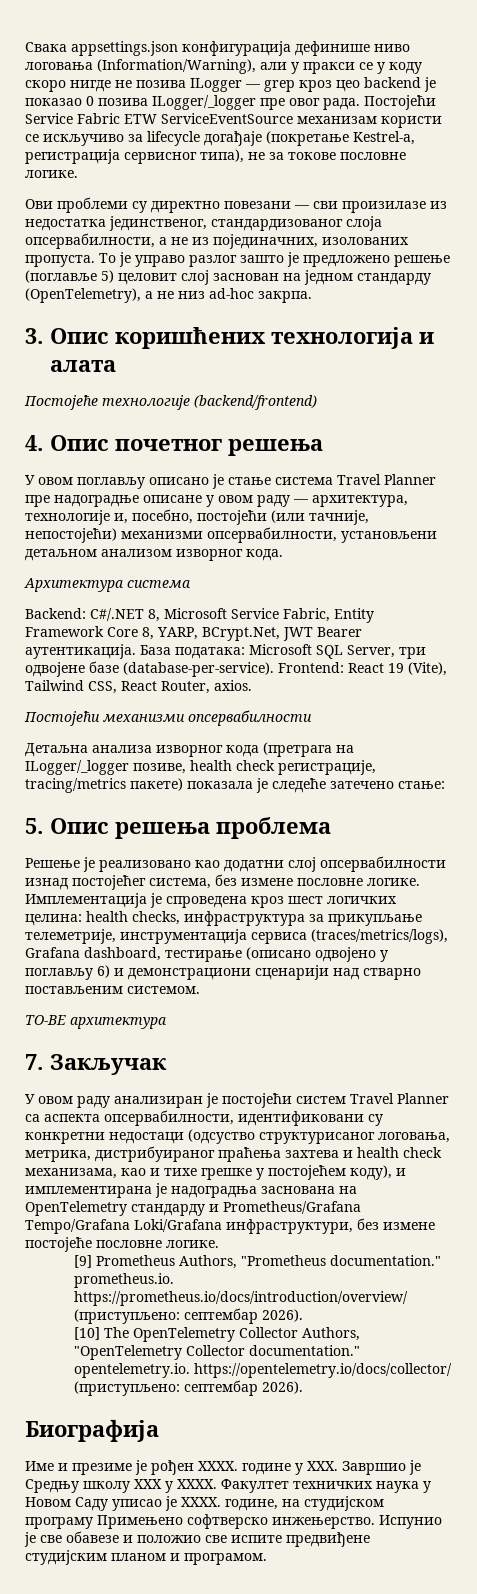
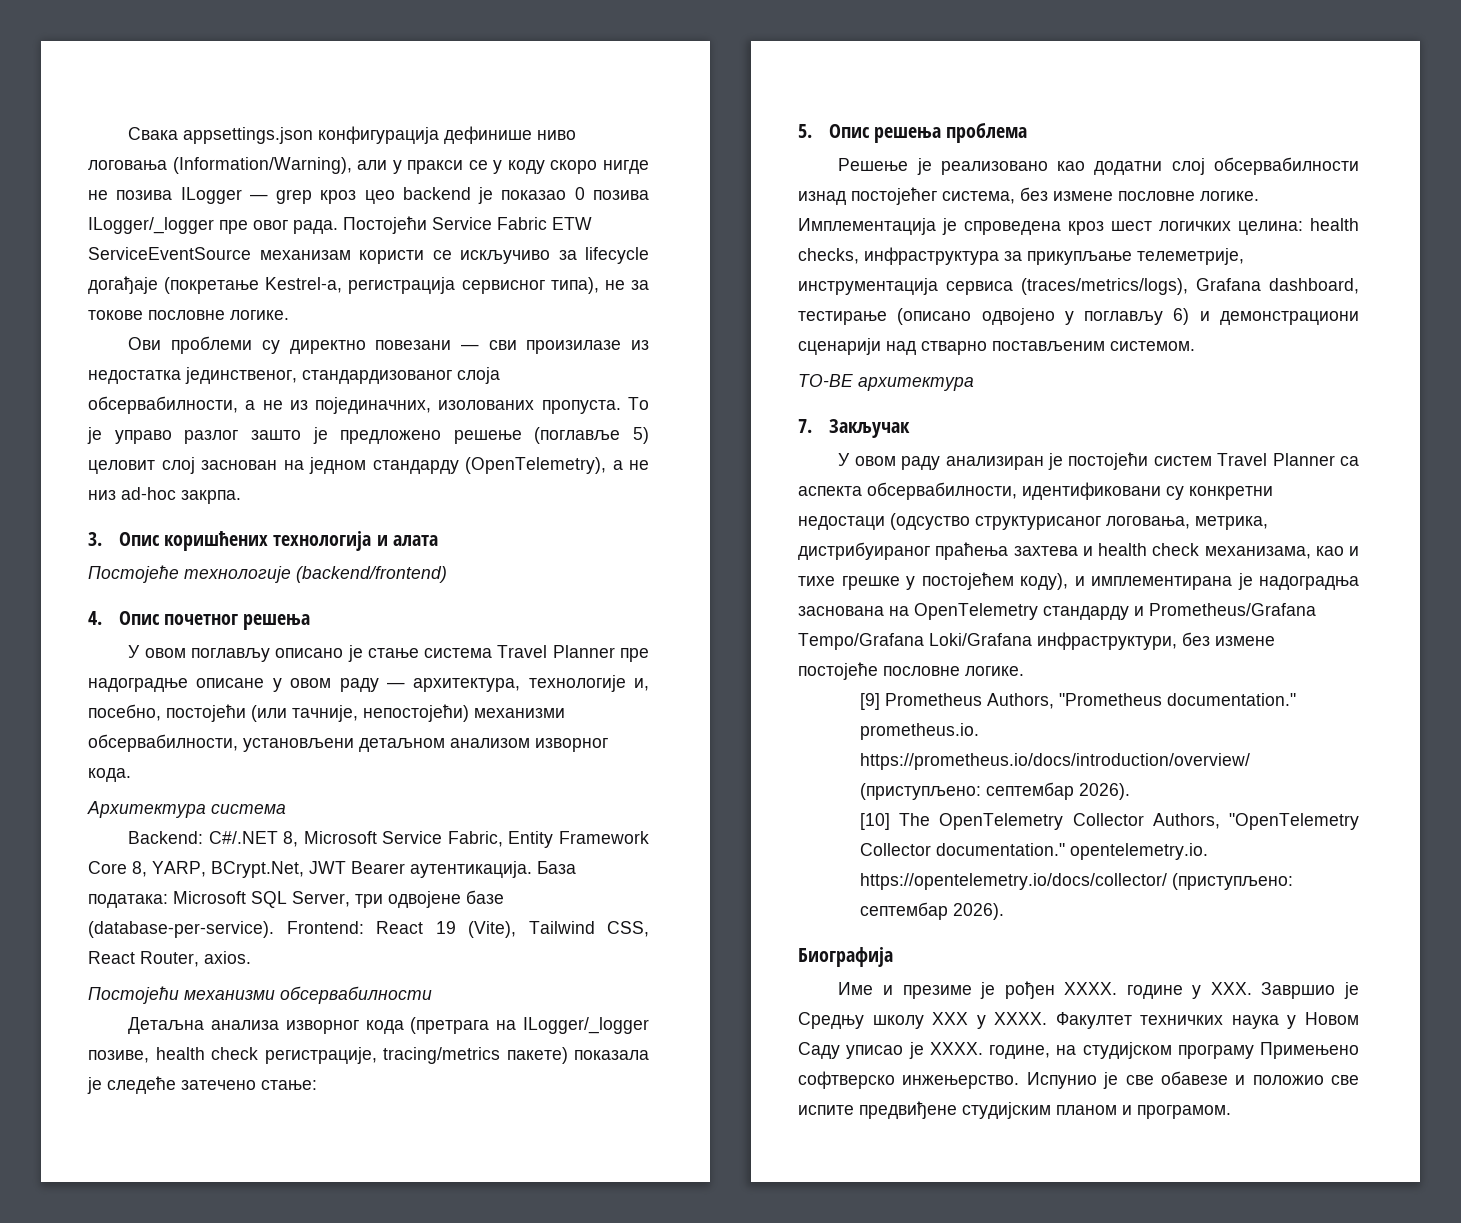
- Ови проблеми су директно повезани — сви произилазе из недостатка јединственог, стандардизованог слоја опсервабилности, а не из појединачних, изолованих пропуста.
+ Ови проблеми су директно повезани — сви произилазе из недостатка јединственог, стандардизованог слоја обсервабилности, а не из појединачних, изолованих пропуста.
- У овом поглављу описано је стање система Travel Planner пре надоградње описане у овом раду — архитектура, технологије и, посебно, постојећи (или тачније, непостојећи) механизми опсервабилности, установљени детаљном анализом изворног кода.
+ У овом поглављу описано је стање система Travel Planner пре надоградње описане у овом раду — архитектура, технологије и, посебно, постојећи (или тачније, непостојећи) механизми обсервабилности, установљени детаљном анализом изворног кода.
- Постојећи механизми опсервабилности
+ Постојећи механизми обсервабилности
- Решење је реализовано као додатни слој опсервабилности изнад постојећег система, без измене пословне логике.
+ Решење је реализовано као додатни слој обсервабилности изнад постојећег система, без измене пословне логике.
- У овом раду анализиран је постојећи систем Travel Planner са аспекта опсервабилности, идентификовани су конкретни недостаци (одсуство структурисаног логовања, метрика, дистрибуираног праћења захтева и health check механизама, као и тихе грешке у постојећем коду), и имплементирана је надоградња заснована на OpenTelemetry стандарду и Prometheus/Grafana Tempo/Grafana Loki/Grafana инфраструктури, без измене постојеће пословне логике.
+ У овом раду анализиран је постојећи систем Travel Planner са аспекта обсервабилности, идентификовани су конкретни недостаци (одсуство структурисаног логовања, метрика, дистрибуираног праћења захтева и health check механизама, као и тихе грешке у постојећем коду), и имплементирана је надоградња заснована на OpenTelemetry стандарду и Prometheus/Grafana Tempo/Grafana Loki/Grafana инфраструктури, без измене постојеће пословне логике.

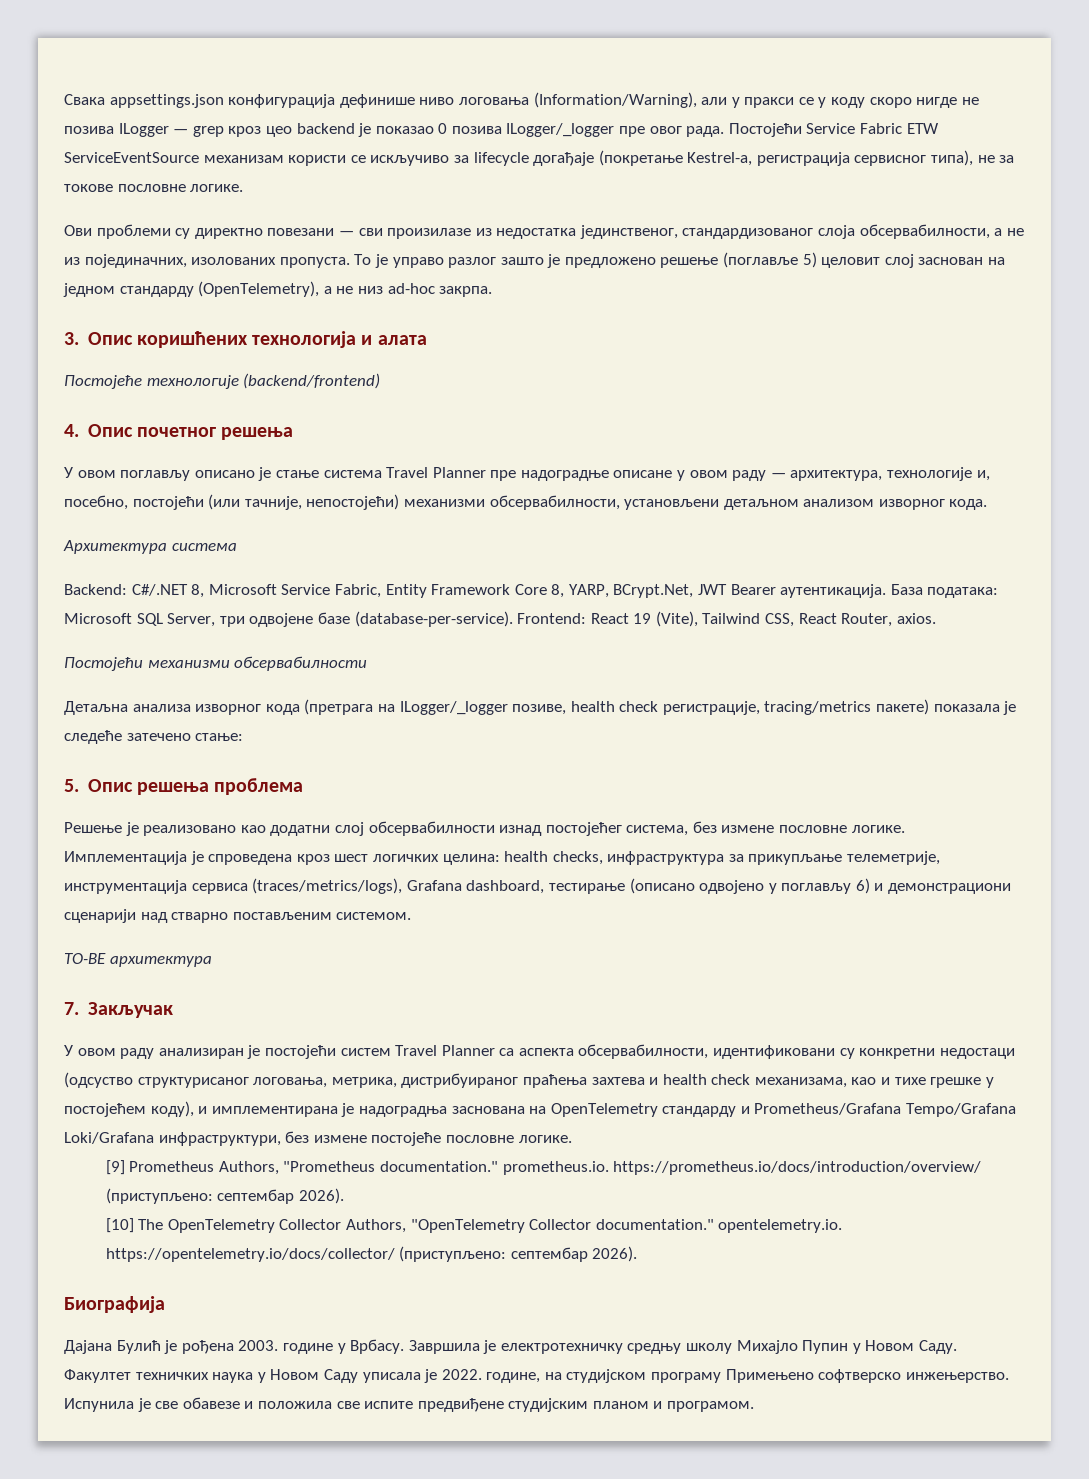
- Име и презиме је рођен XXXX. године у XXX. Завршио је Средњу школу XXX у XXXX.
+ Дајана Булић је рођена 2003. године у Врбасу. Завршила је електротехничку средњу школу Михајло Пупин у Новом Саду.
- Факултет техничких наука у Новом Саду уписао је XXXX. године, на студијском програму Примењено софтверско инжењерство.
+ Факултет техничких наука у Новом Саду уписала је 2022. године, на студијском програму Примењено софтверско инжењерство.
- Испунио је све обавезе и положио све испите предвиђене студијским планом и програмом.
+ Испунила је све обавезе и положила све испите предвиђене студијским планом и програмом.

